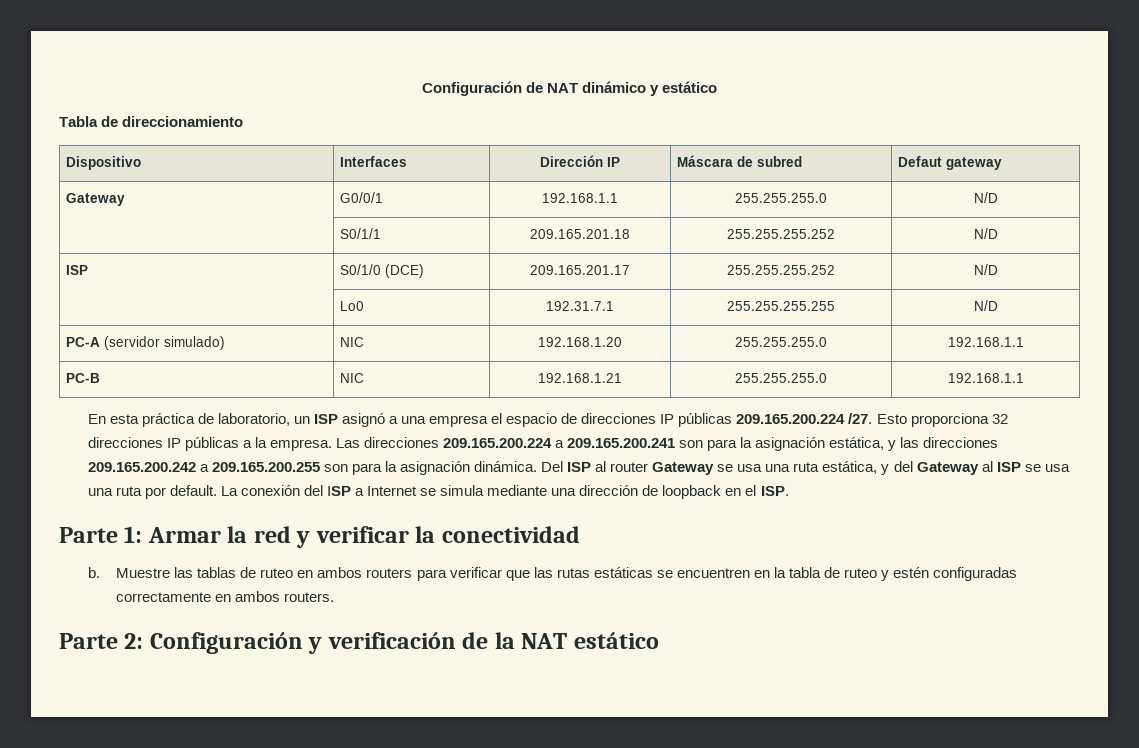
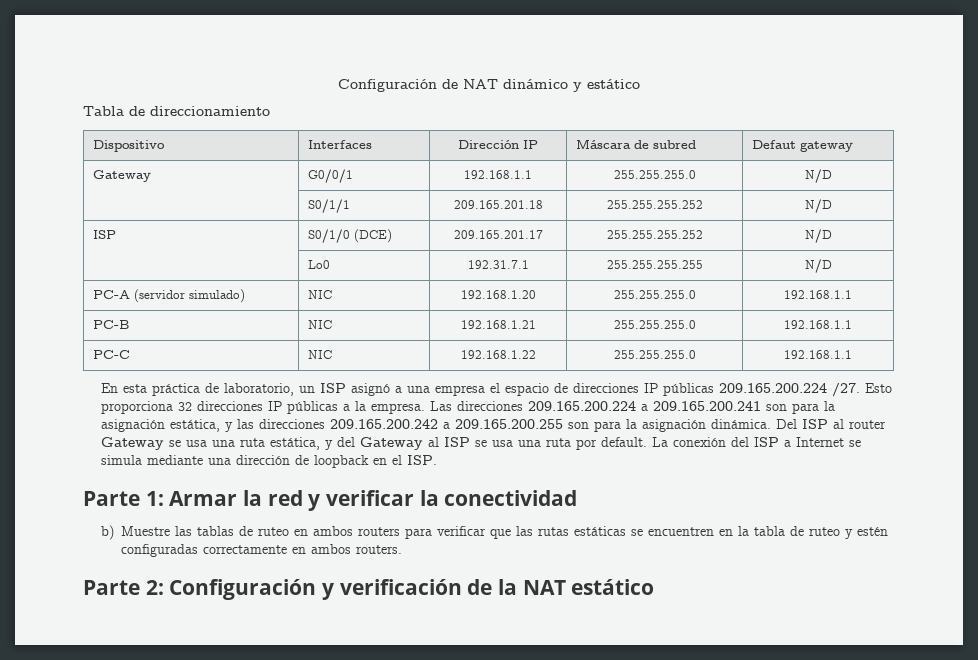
+ PC-C | NIC | 192.168.1.22 | 255.255.255.0 | 192.168.1.1
- b. Muestre las tablas de ruteo en ambos routers para verificar que las rutas estáticas se encuentren en la tabla de ruteo y estén configuradas correctamente en ambos routers.
+ b) Muestre las tablas de ruteo en ambos routers para verificar que las rutas estáticas se encuentren en la tabla de ruteo y estén configuradas correctamente en ambos routers.

